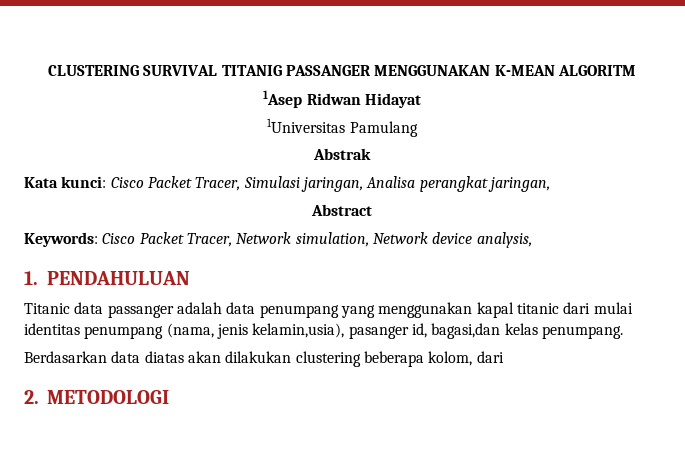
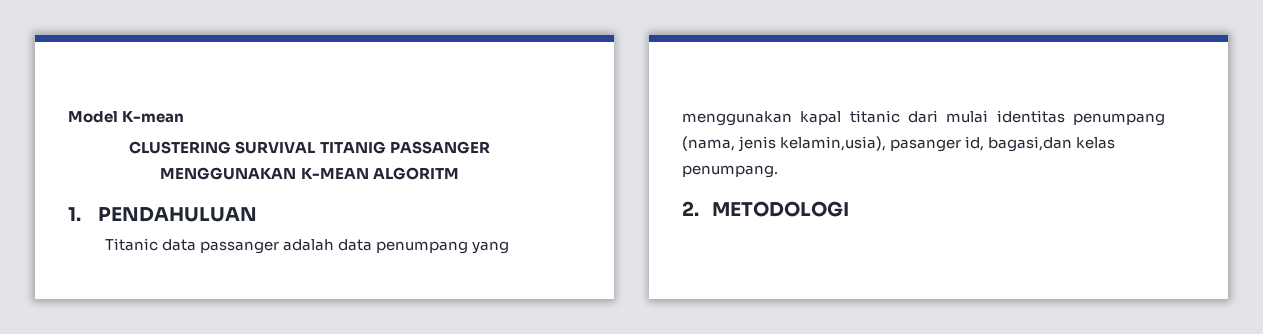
+ Model K-mean
- 1Asep Ridwan Hidayat
- 1Universitas Pamulang
- Abstrak
- Kata kunci: Cisco Packet Tracer, Simulasi jaringan, Analisa perangkat jaringan,
- Abstract
- Keywords: Cisco Packet Tracer, Network simulation, Network device analysis,
- Berdasarkan data diatas akan dilakukan clustering beberapa kolom, dari

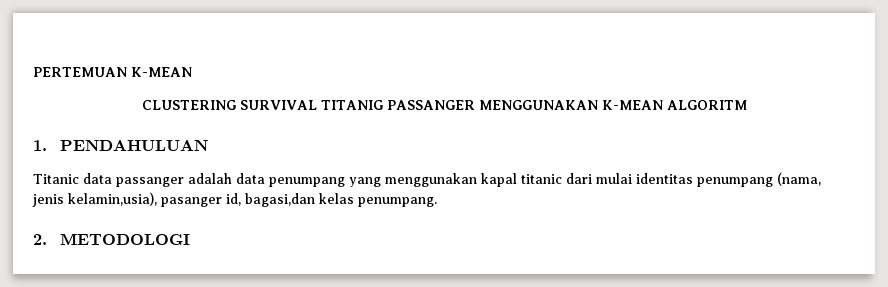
- Model K-mean
+ PERTEMUAN K-MEAN

